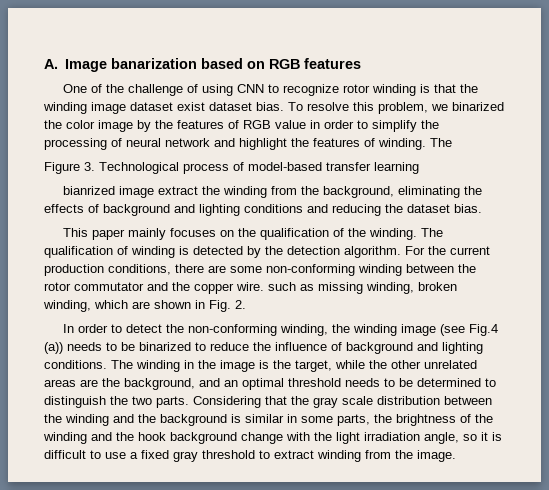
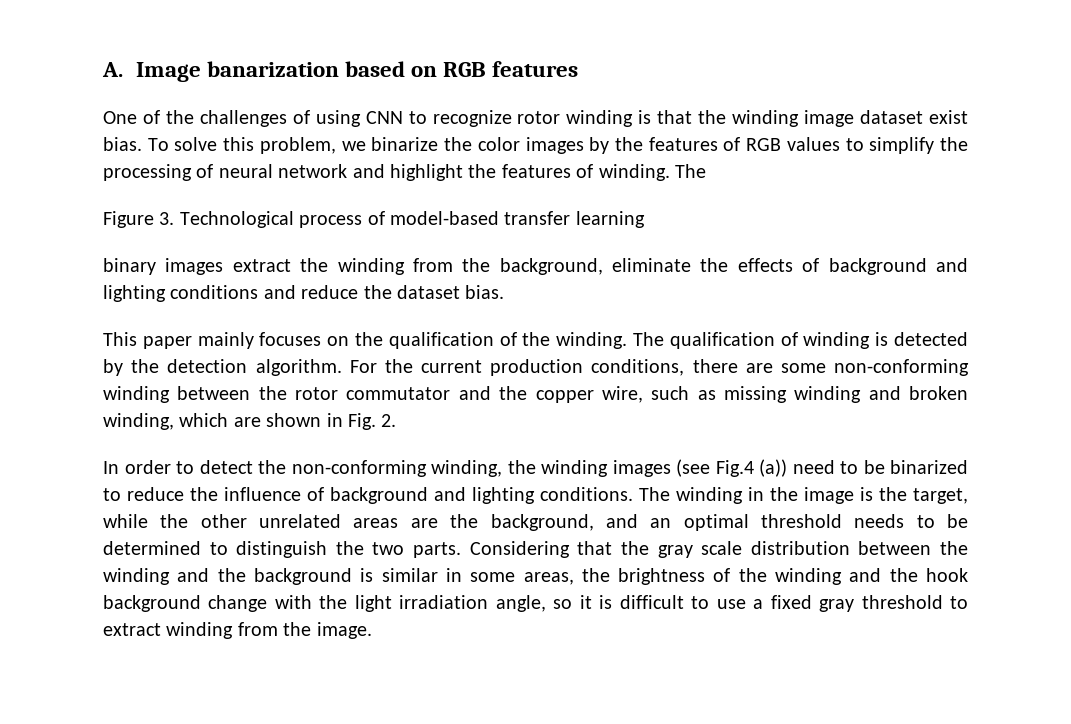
- One of the challenge of using CNN to recognize rotor winding is that the winding image dataset exist dataset bias.
+ One of the challenges of using CNN to recognize rotor winding is that the winding image dataset exist bias.
- To resolve this problem, we binarized the color image by the features of RGB value in order to simplify the processing of neural network and highlight the features of winding.
+ To solve this problem, we binarize the color images by the features of RGB values to simplify the processing of neural network and highlight the features of winding.
- bianrized image extract the winding from the background, eliminating the effects of background and lighting conditions and reducing the dataset bias.
+ binary images extract the winding from the background, eliminate the effects of background and lighting conditions and reduce the dataset bias.
- For the current production conditions, there are some non-conforming winding between the rotor commutator and the copper wire. such as missing winding, broken winding, which are shown in Fig. 2.
+ For the current production conditions, there are some non-conforming winding between the rotor commutator and the copper wire, such as missing winding and broken winding, which are shown in Fig. 2.
- In order to detect the non-conforming winding, the winding image (see Fig.4 (a)) needs to be binarized to reduce the influence of background and lighting conditions.
+ In order to detect the non-conforming winding, the winding images (see Fig.4 (a)) need to be binarized to reduce the influence of background and lighting conditions.
- Considering that the gray scale distribution between the winding and the background is similar in some parts, the brightness of the winding and the hook background change with the light irradiation angle, so it is difficult to use a fixed gray threshold to extract winding from the image.
+ Considering that the gray scale distribution between the winding and the background is similar in some areas, the brightness of the winding and the hook background change with the light irradiation angle, so it is difficult to use a fixed gray threshold to extract winding from the image.

